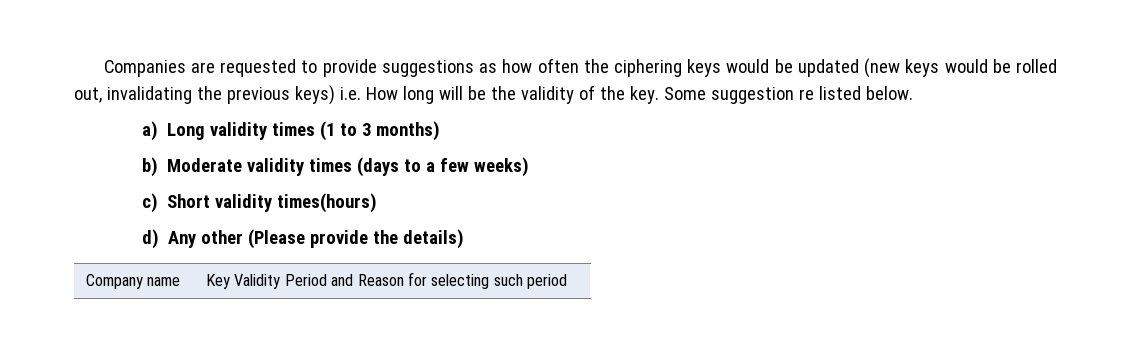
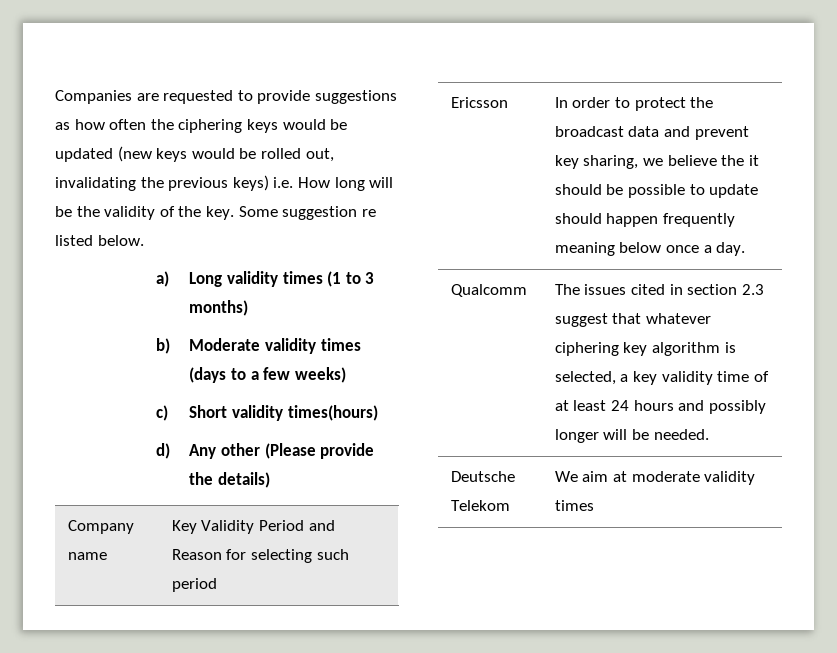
+ Ericsson | In order to protect the broadcast data and prevent key sharing, we believe the it should be possible to update should happen frequently meaning below once a day.
+ Qualcomm | The issues cited in section 2.3 suggest that whatever ciphering key algorithm is selected, a key validity time of at least 24 hours and possibly longer will be needed.
+ Deutsche Telekom | We aim at moderate validity times

